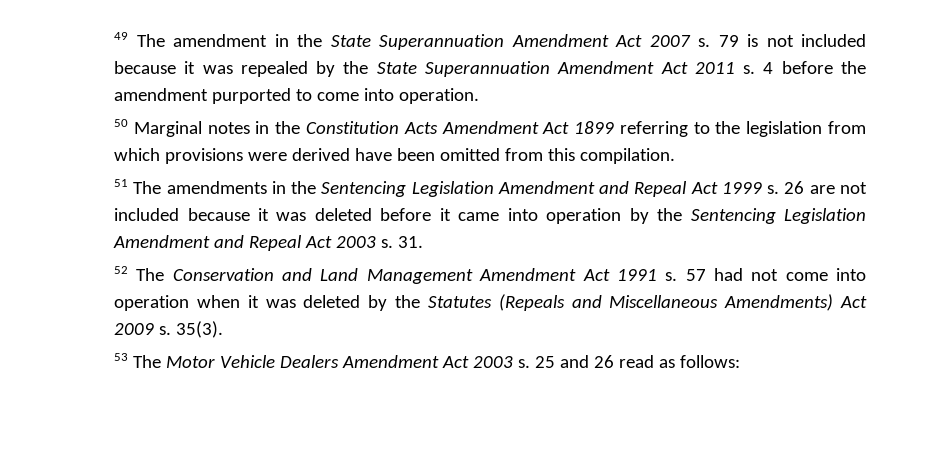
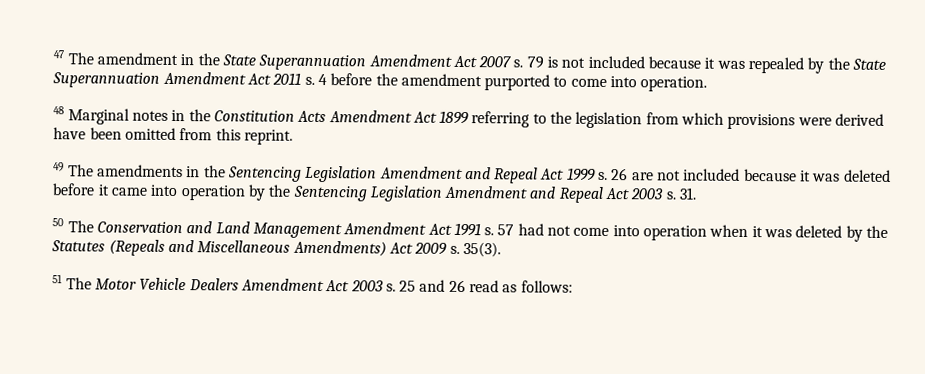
- 49 The amendment in the State Superannuation Amendment Act 2007 s.
+ 47 The amendment in the State Superannuation Amendment Act 2007 s.
- 50 Marginal notes in the Constitution Acts Amendment Act 1899 referring to the legislation from which provisions were derived have been omitted from this compilation.
- 51 The amendments in the Sentencing Legislation Amendment and Repeal Act 1999 s.
+ 48 Marginal notes in the Constitution Acts Amendment Act 1899 referring to the legislation from which provisions were derived have been omitted from this reprint.
+ 49 The amendments in the Sentencing Legislation Amendment and Repeal Act 1999 s.
- 52 The Conservation and Land Management Amendment Act 1991 s.
+ 50 The Conservation and Land Management Amendment Act 1991 s.
- 53 The Motor Vehicle Dealers Amendment Act 2003 s.
+ 51 The Motor Vehicle Dealers Amendment Act 2003 s.

